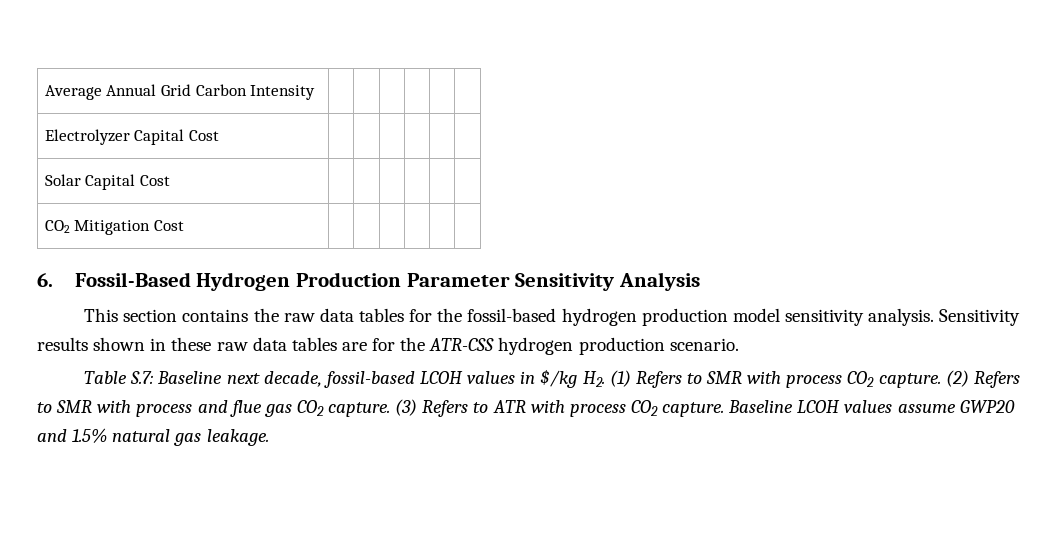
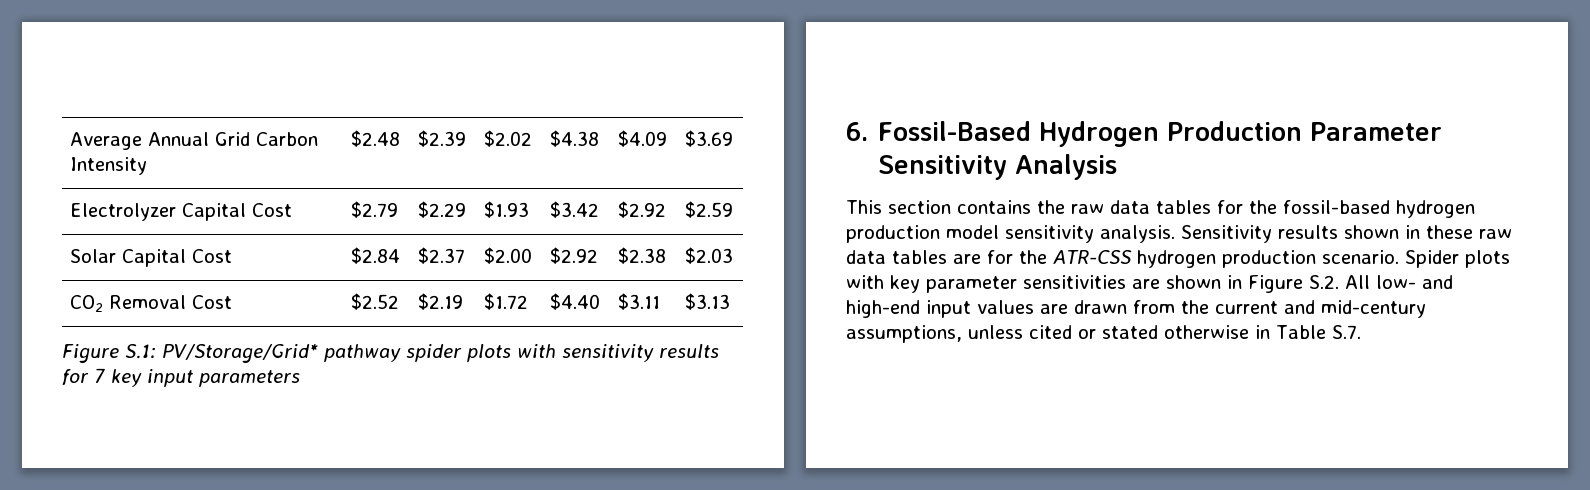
- Average Annual Grid Carbon Intensity | | | | | |
- Electrolyzer Capital Cost | | | | | |
- Solar Capital Cost | | | | | |
- CO2 Mitigation Cost | | | | | |
+ Average Annual Grid Carbon Intensity | $2.48 | $2.39 | $2.02 | $4.38 | $4.09 | $3.69
+ Electrolyzer Capital Cost | $2.79 | $2.29 | $1.93 | $3.42 | $2.92 | $2.59
+ Solar Capital Cost | $2.84 | $2.37 | $2.00 | $2.92 | $2.38 | $2.03
+ CO2 Removal Cost | $2.52 | $2.19 | $1.72 | $4.40 | $3.11 | $3.13
+ Figure S.1: PV/Storage/Grid* pathway spider plots with sensitivity results for 7 key input parameters
- Sensitivity results shown in these raw data tables are for the ATR-CSS hydrogen production scenario.
- Table S.7: Baseline next decade, fossil-based LCOH values in $/kg H2. (1) Refers to SMR with process CO2 capture. (2) Refers to SMR with process and flue gas CO2 capture. (3) Refers to ATR with process CO2 capture. Baseline LCOH values assume GWP20 and 1.5% natural gas leakage.
+ Sensitivity results shown in these raw data tables are for the ATR-CSS hydrogen production scenario. Spider plots with key parameter sensitivities are shown in Figure S.2. All low- and high-end input values are drawn from the current and mid-century assumptions, unless cited or stated otherwise in Table S.7.

